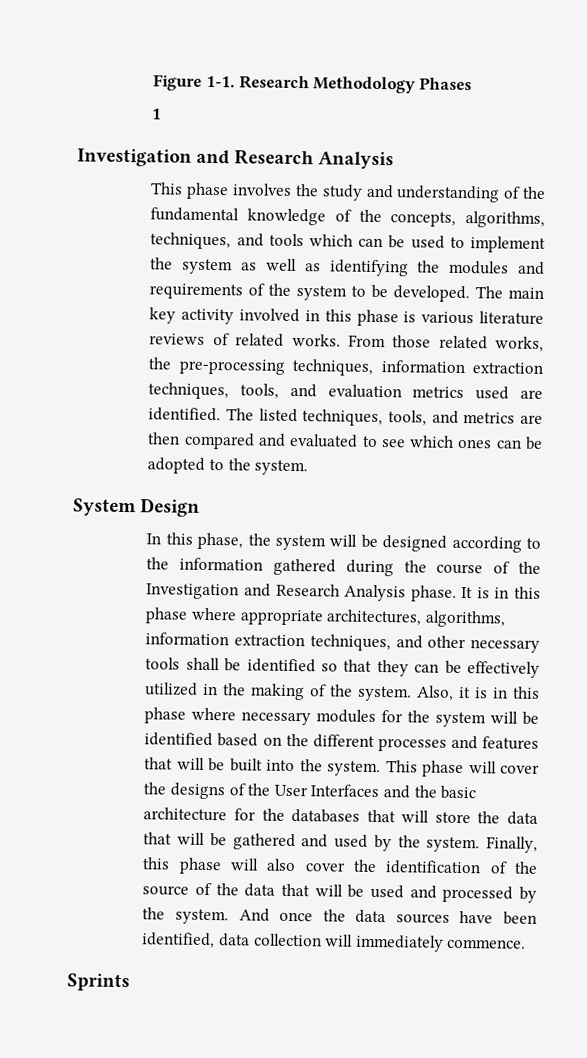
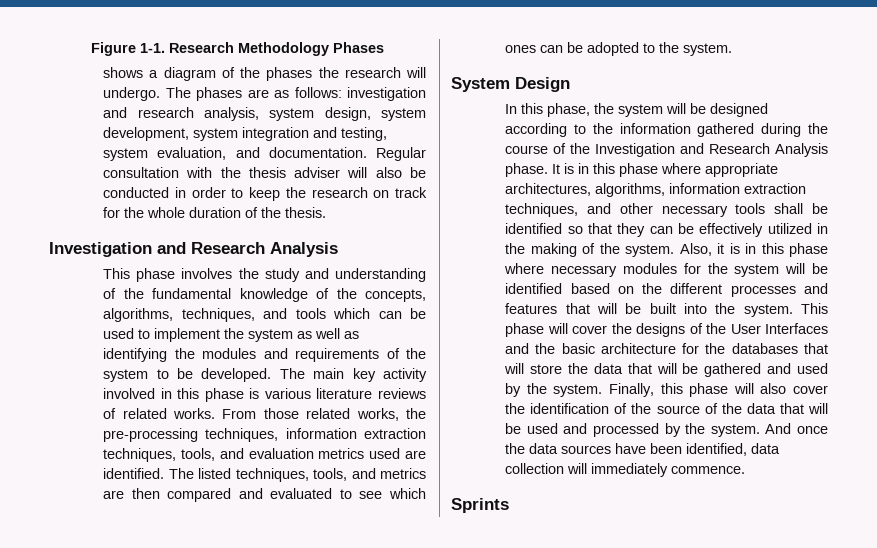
- 1
+ shows a diagram of the phases the research will undergo. The phases are as follows: investigation and research analysis, system design, system development, system integration and testing, system evaluation, and documentation. Regular consultation with the thesis adviser will also be conducted in order to keep the research on track for the whole duration of the thesis.

